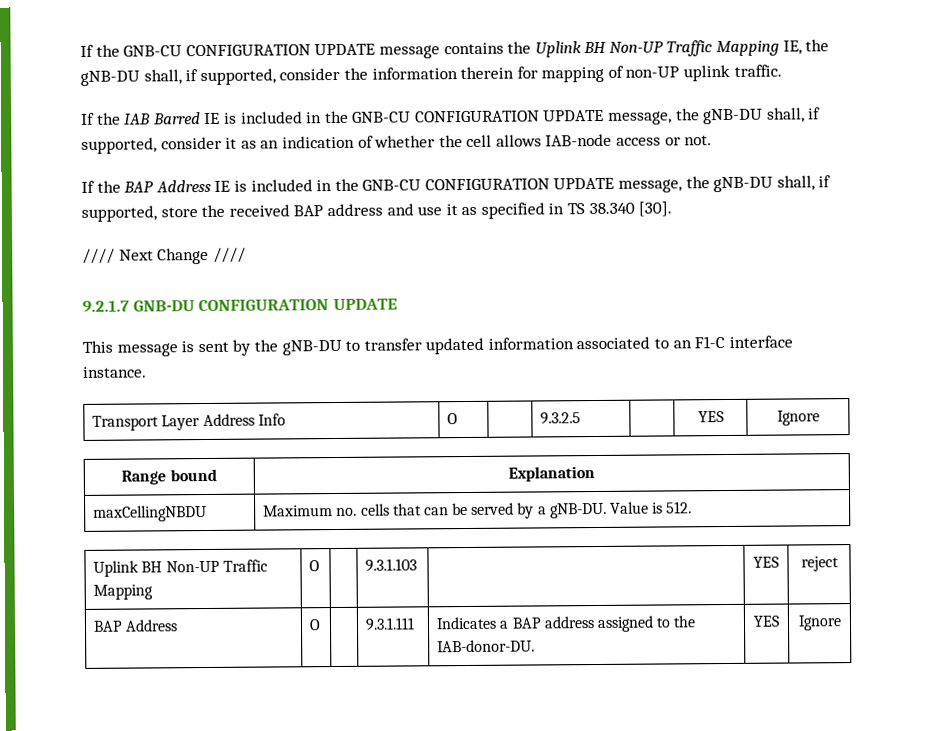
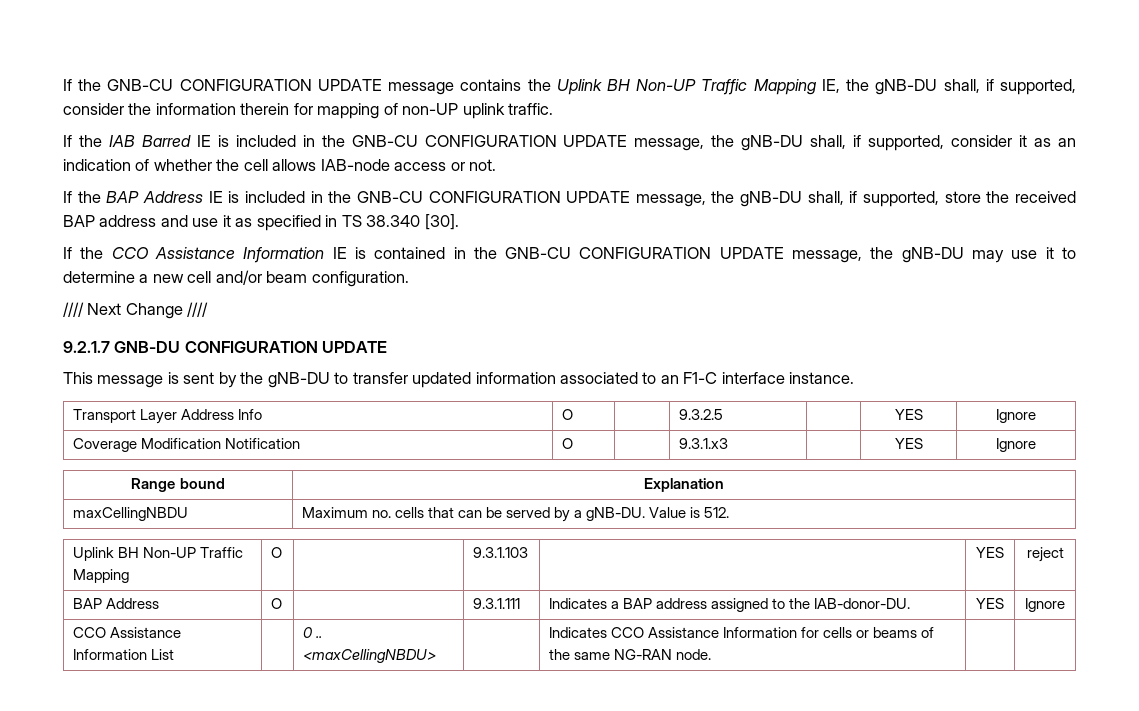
+ If the CCO Assistance Information IE is contained in the GNB-CU CONFIGURATION UPDATE message, the gNB-DU may use it to determine a new cell and/or beam configuration.
+ Coverage Modification Notification | O | | 9.3.1.x3 | | YES | Ignore
+ CCO Assistance Information List | | 0 .. <maxCellingNBDU> | | Indicates CCO Assistance Information for cells or beams of the same NG-RAN node. | |

